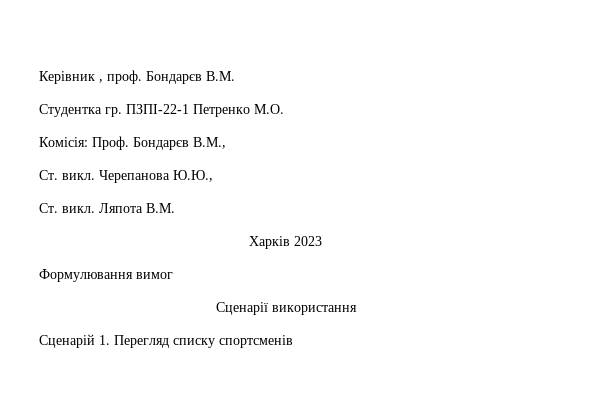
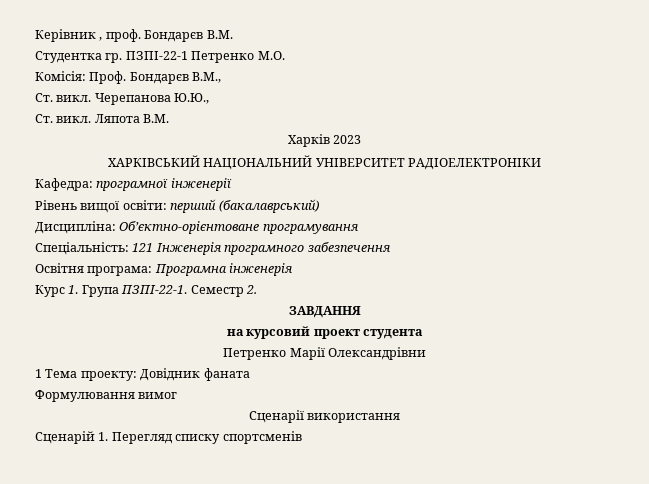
+ ХАРКІВСЬКИЙ НАЦІОНАЛЬНИЙ УНІВЕРСИТЕТ РАДІОЕЛЕКТРОНІКИ
+ Кафедра: програмної інженерії
+ Рівень вищої освіти: перший (бакалаврський)
+ Дисципліна: Об’єктно-орієнтоване програмування
+ Спеціальність: 121 Інженерія програмного забезпечення
+ Освітня програма: Програмна інженерія
+ Курс 1. Група ПЗПІ-22-1. Семестр 2.
+ ЗАВДАННЯ
+ на курсовий проект студента
+ Петренко Марії Олександрівни
+ 1 Тема проекту: Довідник фаната

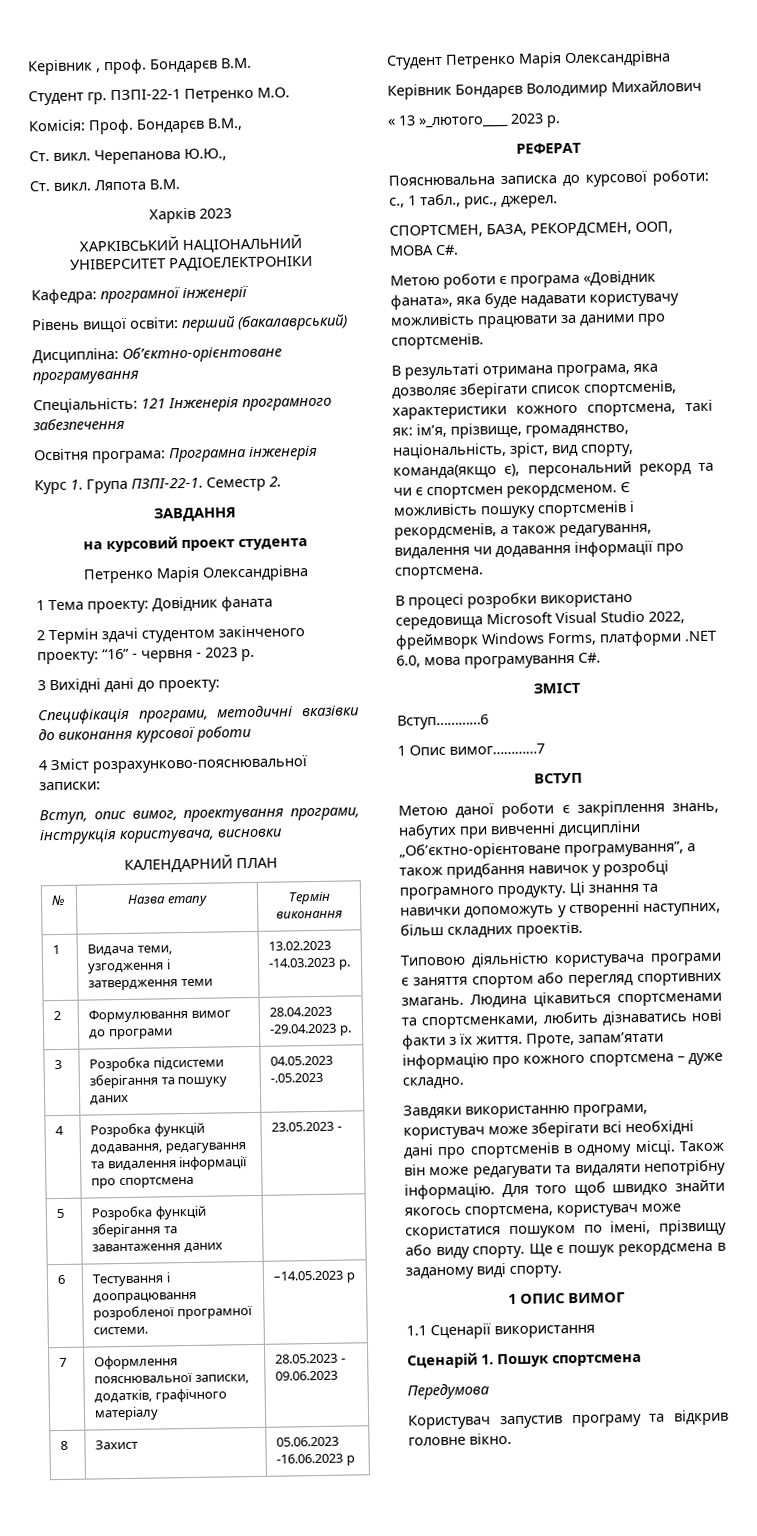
- Студентка гр.
+ Студент гр.
  на курсовий проект студента
- Петренко Марії Олександрівни
+ Петренко Марія Олександрівна
- Формулювання вимог
- Сценарії використання
- Сценарій 1. Перегляд списку спортсменів
+ 2 Термін здачі студентом закінченого проекту: “16” - червня - 2023 р.
+ 3 Вихідні дані до проекту:
+ Специфікація програми, методичні вказівки до виконання курсової роботи
+ 4 Зміст розрахунково-пояснювальної записки:
+ Вступ, опис вимог, проектування програми, інструкція користувача, висновки
+ КАЛЕНДАРНИЙ ПЛАН
+ № | Назва етапу | Термін виконання
+ 1 | Видача теми, узгодження і затвердження теми | 13.02.2023 -14.03.2023 р.
+ 2 | Формулювання вимог до програми | 28.04.2023 -29.04.2023 р.
+ 3 | Розробка підсистеми зберігання та пошуку даних | 04.05.2023 -.05.2023
+ 4 | Розробка функцій додавання, редагування та видалення інформації про спортсмена | 23.05.2023 -
+ 5 | Розробка функцій зберігання та завантаження даних |
+ 6 | Тестування і доопрацювання розробленої програмної системи. | –14.05.2023 р
+ 7 | Оформлення пояснювальної записки, додатків, графічного матеріалу | 28.05.2023 - 09.06.2023
+ 8 | Захист | 05.06.2023 -16.06.2023 р
+ Студент Петренко Марія Олександрівна
+ Керівник Бондарєв Володимир Михайлович
+ « 13 »_лютого____ 2023 р.
+ РЕФЕРАТ
+ Пояснювальна записка до курсової роботи: с., 1 табл., рис., джерел.
+ СПОРТСМЕН, БАЗА, РЕКОРДСМЕН, ООП, МОВА С#.
+ Метою роботи є програма «Довідник фаната», яка буде надавати користувачу можливість працювати за даними про спортсменів.
+ В результаті отримана програма, яка дозволяє зберігати список спортсменів, характеристики кожного спортсмена, такі як: ім’я, прізвище, громадянство, національність, зріст, вид спорту, команда(якщо є), персональний рекорд та чи є спортсмен рекордсменом. Є можливість пошуку спортсменів і рекордсменів, а також редагування, видалення чи додавання інформації про спортсмена.
+ В процесі розробки використано середовища Microsoft Visual Studio 2022, фреймворк Windows Forms, платформи .NET 6.0, мова програмування C#.
+ ЗМІСТ
+ Вступ…………6
+ 1 Опис вимог…………7
+ ВСТУП
+ Метою даної роботи є закріплення знань, набутих при вивченні дисципліни „Об’єктно-орієнтоване програмування”, а також придбання навичок у розробці програмного продукту. Ці знання та навички допоможуть у створенні наступних, більш складних проектів.
+ Типовою діяльністю користувача програми є заняття спортом або перегляд спортивних змагань. Людина цікавиться спортсменами та спортсменками, любить дізнаватись нові факти з їх життя. Проте, запам’ятати інформацію про кожного спортсмена – дуже складно.
+ Завдяки використанню програми, користувач може зберігати всі необхідні дані про спортсменів в одному місці. Також він може редагувати та видаляти непотрібну інформацію. Для того щоб швидко знайти якогось спортсмена, користувач може скористатися пошуком по імені, прізвищу або виду спорту. Ще є пошук рекордсмена в заданому виді спорту.
+ 1 ОПИС ВИМОГ
+ 1.1 Сценарії використання
+ Сценарій 1. Пошук спортсмена
+ Передумова
+ Користувач запустив програму та відкрив головне вікно.

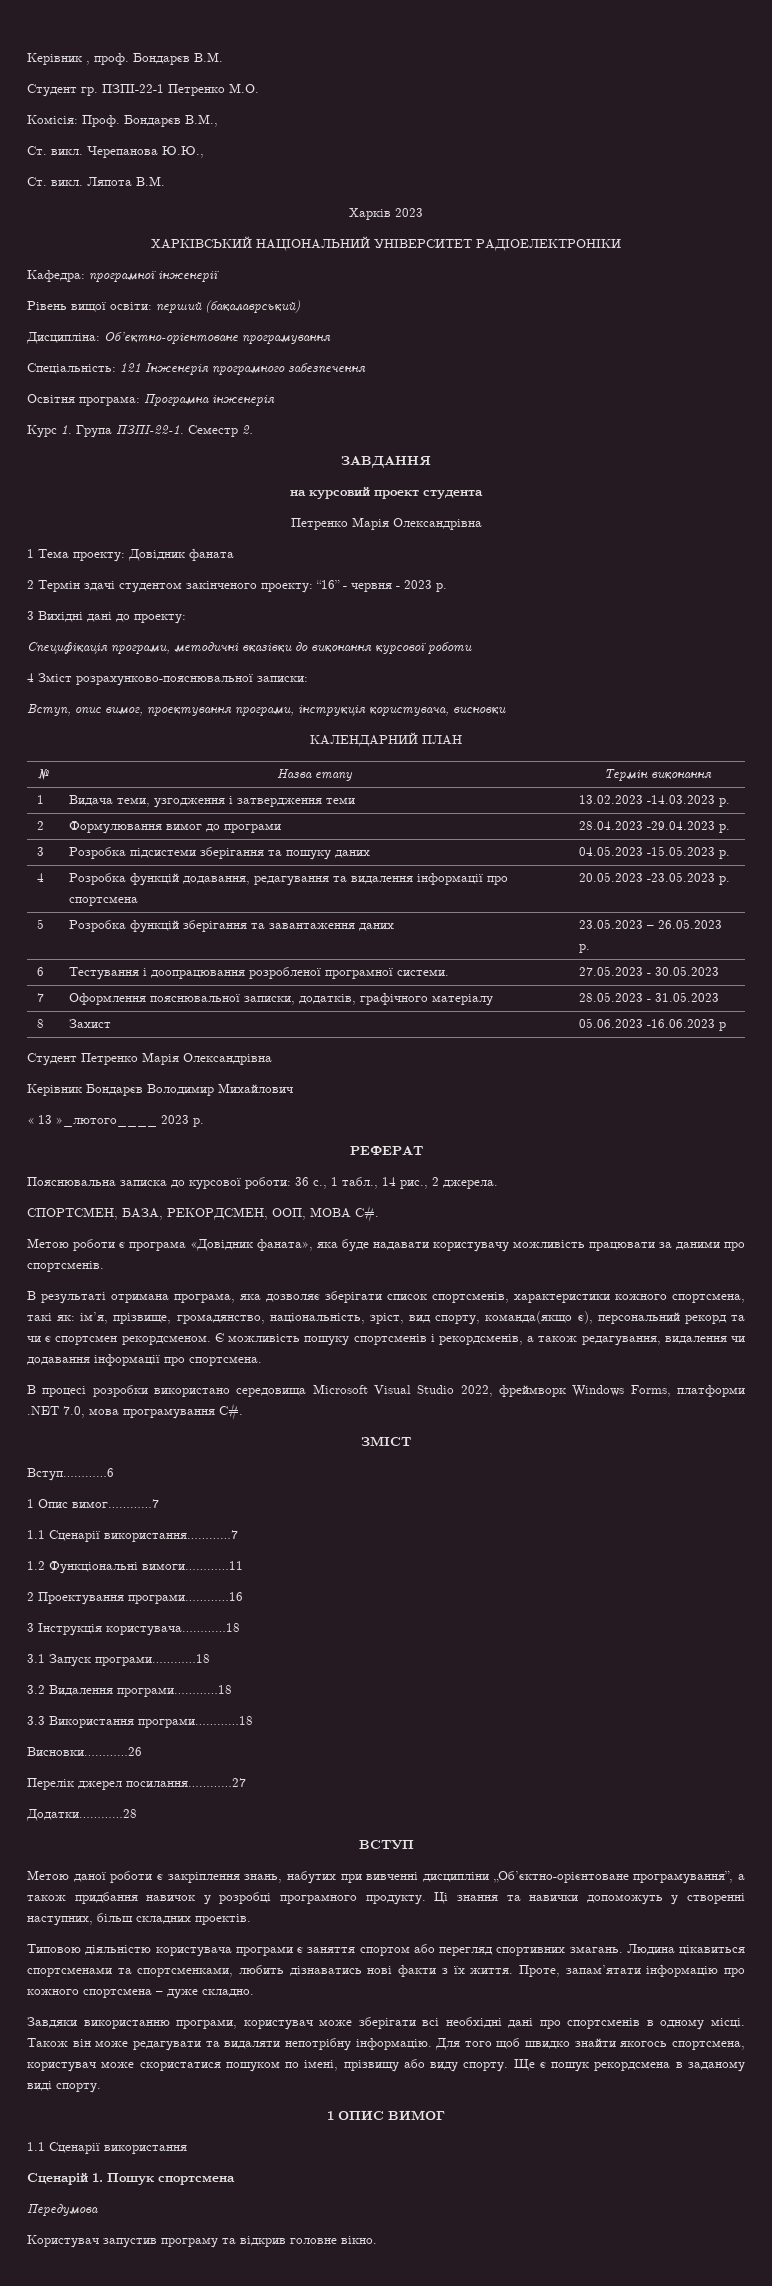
- 3 | Розробка підсистеми зберігання та пошуку даних | 04.05.2023 -.05.2023
+ 3 | Розробка підсистеми зберігання та пошуку даних | 04.05.2023 -15.05.2023 р.
- 4 | Розробка функцій додавання, редагування та видалення інформації про спортсмена | 23.05.2023 -
+ 4 | Розробка функцій додавання, редагування та видалення інформації про спортсмена | 20.05.2023 -23.05.2023 р.
- 5 | Розробка функцій зберігання та завантаження даних |
+ 5 | Розробка функцій зберігання та завантаження даних | 23.05.2023 – 26.05.2023 р.
- 6 | Тестування і доопрацювання розробленої програмної системи. | –14.05.2023 р
+ 6 | Тестування і доопрацювання розробленої програмної системи. | 27.05.2023 - 30.05.2023
- 7 | Оформлення пояснювальної записки, додатків, графічного матеріалу | 28.05.2023 - 09.06.2023
+ 7 | Оформлення пояснювальної записки, додатків, графічного матеріалу | 28.05.2023 - 31.05.2023
- Пояснювальна записка до курсової роботи: с., 1 табл., рис., джерел.
+ Пояснювальна записка до курсової роботи: 36 с., 1 табл., 14 рис., 2 джерела.
- В процесі розробки використано середовища Microsoft Visual Studio 2022, фреймворк Windows Forms, платформи .NET 6.0, мова програмування C#.
+ В процесі розробки використано середовища Microsoft Visual Studio 2022, фреймворк Windows Forms, платформи .NET 7.0, мова програмування C#.
+ 1.1 Сценарії використання…………7
+ 1.2 Функціональні вимоги…………11
+ 2 Проектування програми…………16
+ 3 Інструкція користувача…………18
+ 3.1 Запуск програми…………18
+ 3.2 Видалення програми…………18
+ 3.3 Використання програми…………18
+ Висновки…………26
+ Перелік джерел посилання…………27
+ Додатки…………28

